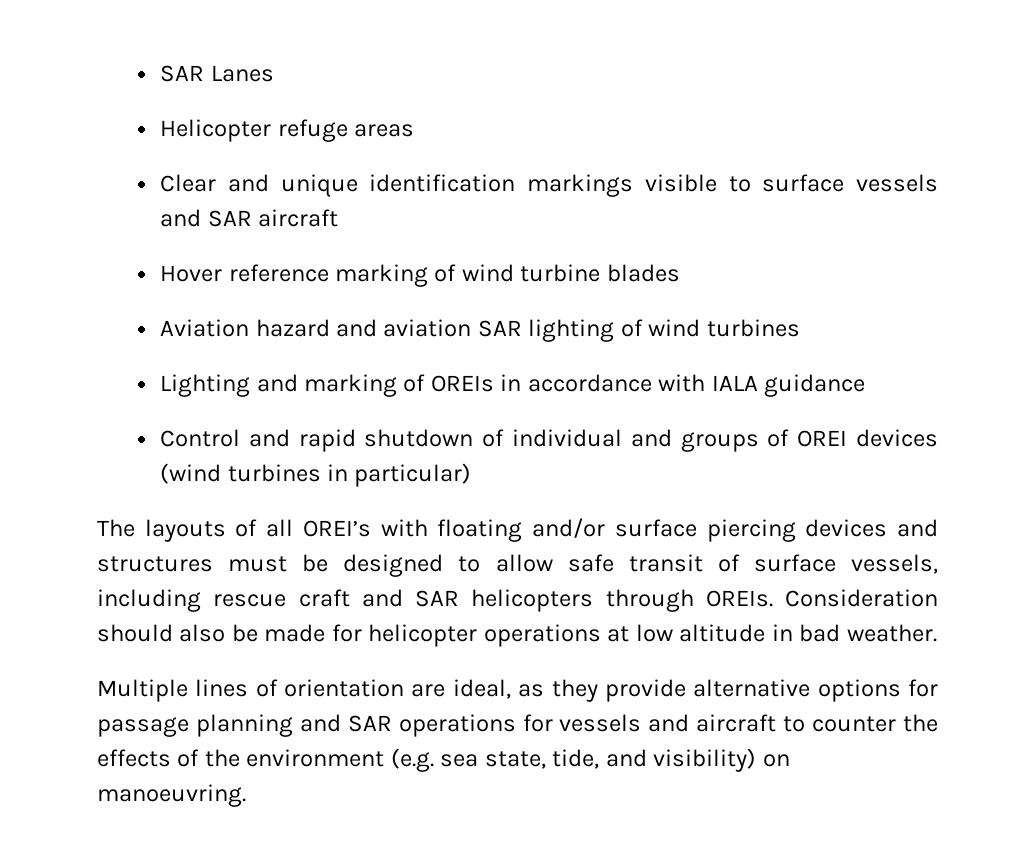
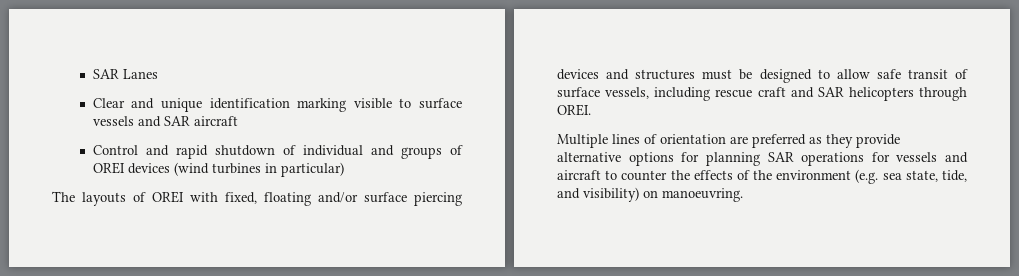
- Helicopter refuge areas
- Clear and unique identification markings visible to surface vessels and SAR aircraft
+ Clear and unique identification marking visible to surface vessels and SAR aircraft
- Hover reference marking of wind turbine blades
- Aviation hazard and aviation SAR lighting of wind turbines
- Lighting and marking of OREIs in accordance with IALA guidance
- The layouts of all OREI’s with floating and/or surface piercing devices and structures must be designed to allow safe transit of surface vessels, including rescue craft and SAR helicopters through OREIs. Consideration should also be made for helicopter operations at low altitude in bad weather.
+ The layouts of OREI with fixed, floating and/or surface piercing devices and structures must be designed to allow safe transit of surface vessels, including rescue craft and SAR helicopters through OREI.
- Multiple lines of orientation are ideal, as they provide alternative options for passage planning and SAR operations for vessels and aircraft to counter the effects of the environment (e.g. sea state, tide, and visibility) on manoeuvring.
+ Multiple lines of orientation are preferred as they provide alternative options for planning SAR operations for vessels and aircraft to counter the effects of the environment (e.g. sea state, tide, and visibility) on manoeuvring.

